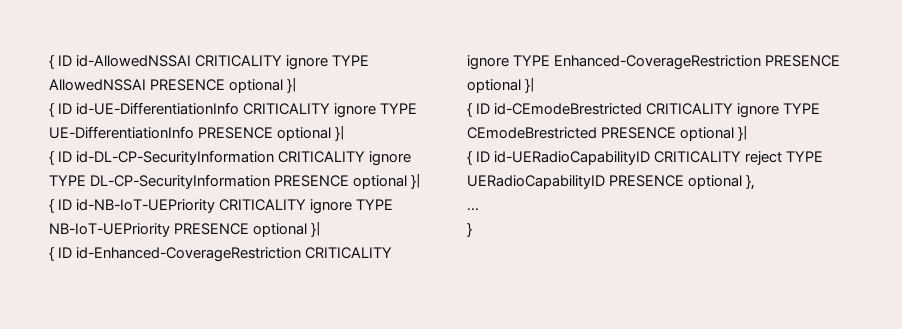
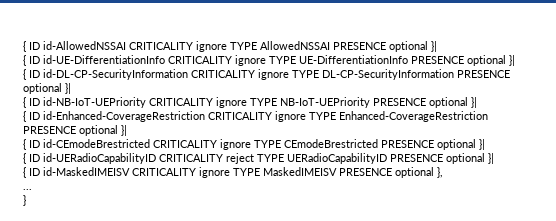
- { ID id-UERadioCapabilityID CRITICALITY reject TYPE UERadioCapabilityID PRESENCE optional },
+ { ID id-UERadioCapabilityID CRITICALITY reject TYPE UERadioCapabilityID PRESENCE optional }|
+ { ID id-MaskedIMEISV CRITICALITY ignore TYPE MaskedIMEISV PRESENCE optional },

